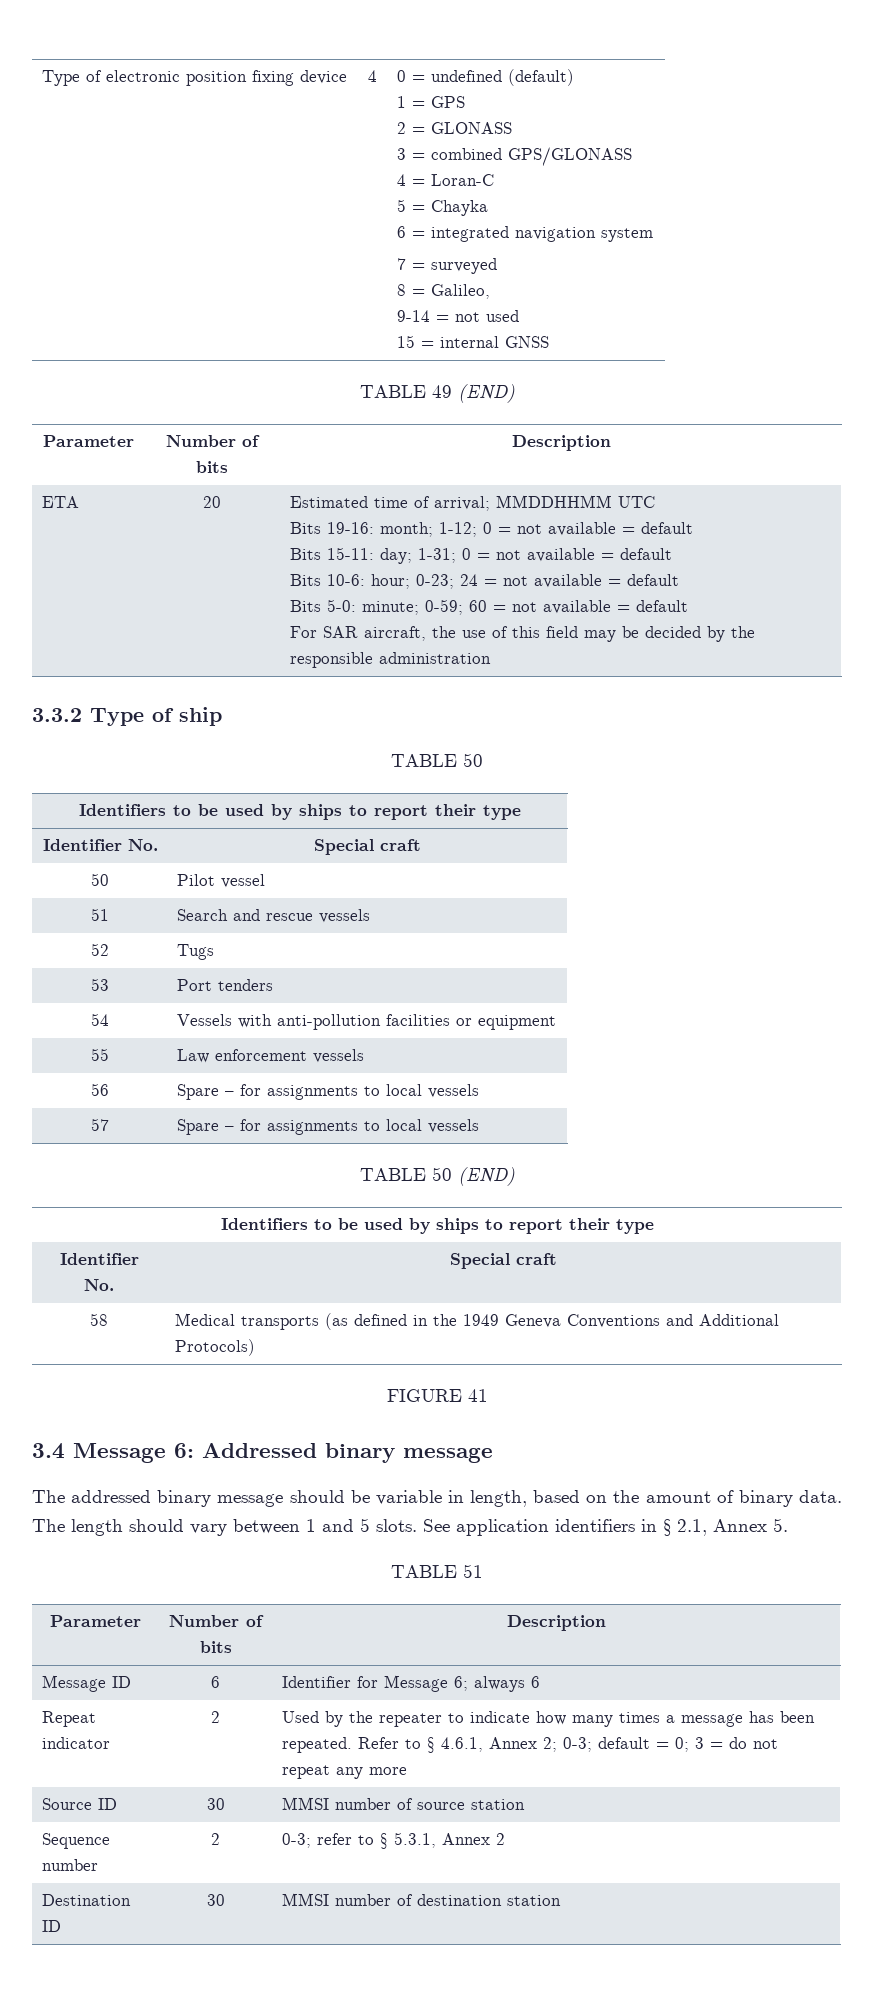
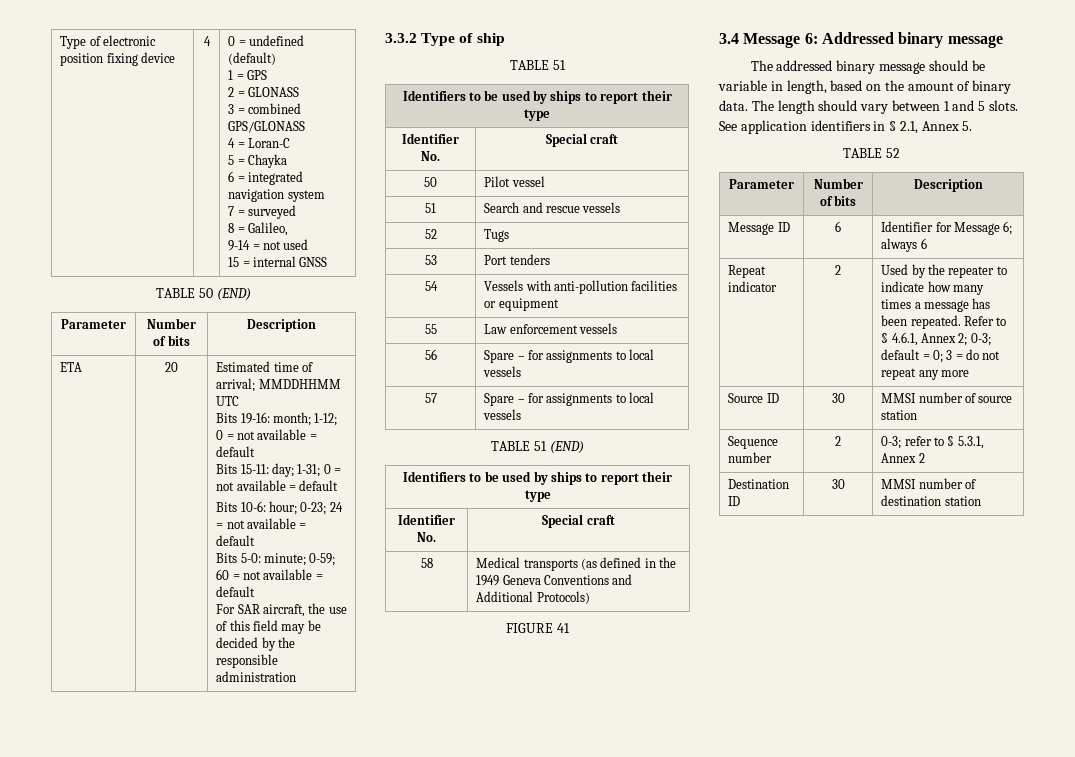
- TABLE 49 (END)
+ TABLE 50 (END)
  3.3.2 Type of ship
- TABLE 50
+ TABLE 51
- TABLE 50 (END)
+ TABLE 51 (END)
- TABLE 51
+ TABLE 52

